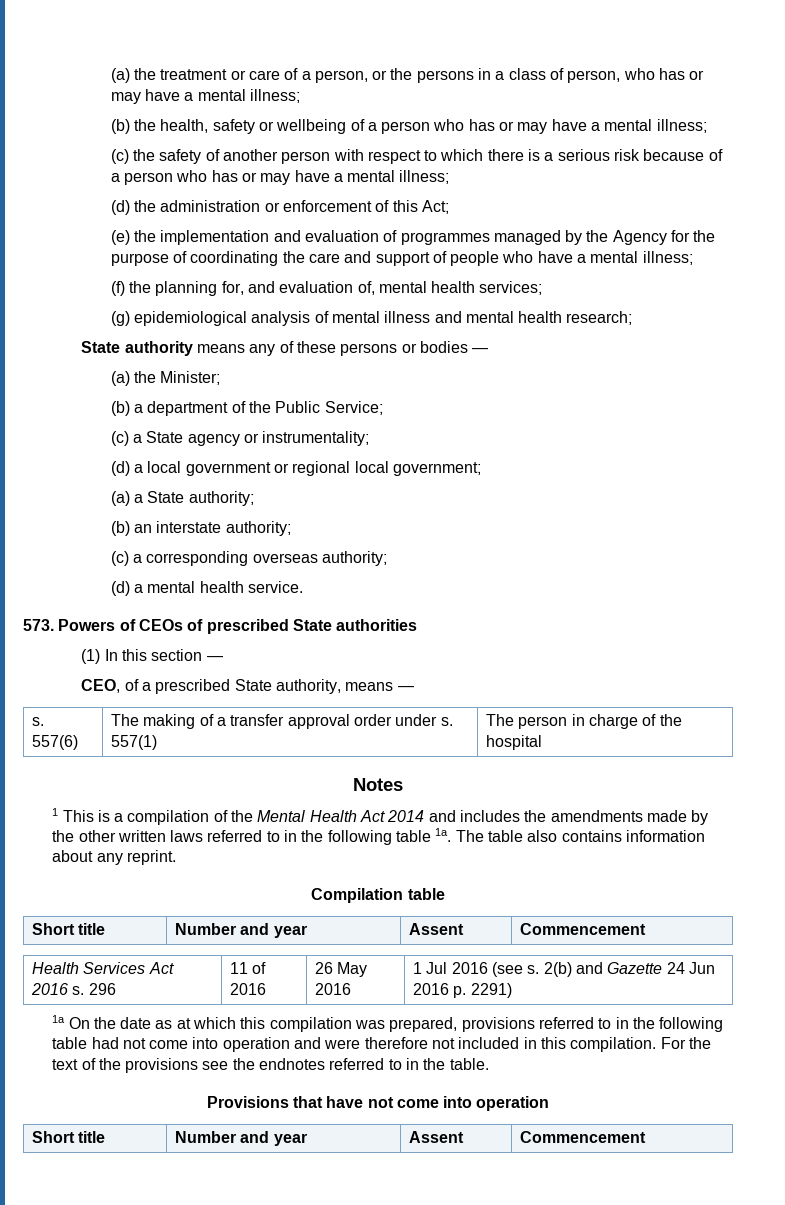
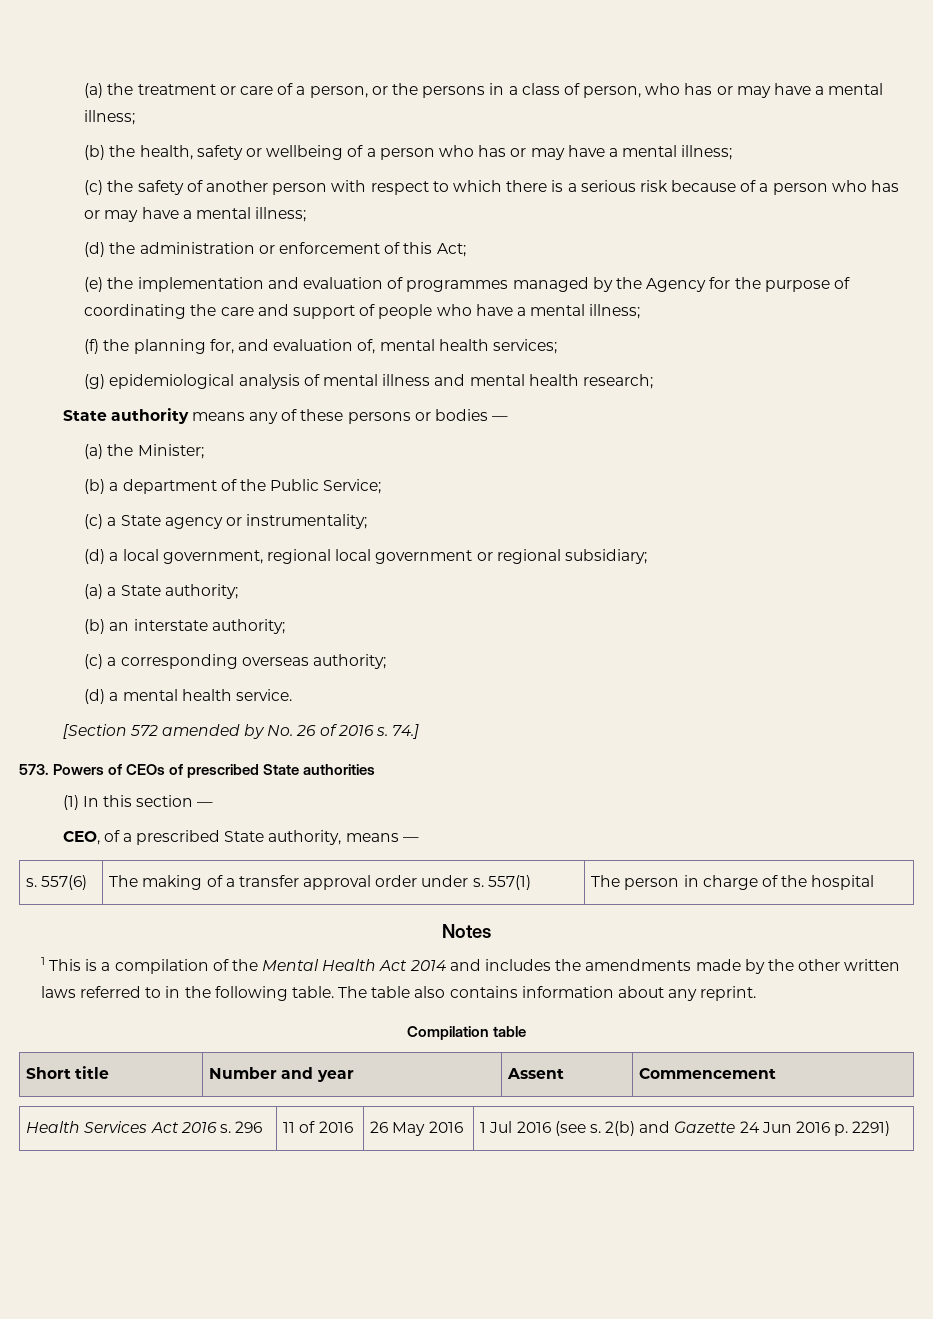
- (d) a local government or regional local government;
+ (d) a local government, regional local government or regional subsidiary;
+ [Section 572 amended by No. 26 of 2016 s. 74.]
- 1 This is a compilation of the Mental Health Act 2014 and includes the amendments made by the other written laws referred to in the following table 1a.
+ 1 This is a compilation of the Mental Health Act 2014 and includes the amendments made by the other written laws referred to in the following table.
- 1a On the date as at which this compilation was prepared, provisions referred to in the following table had not come into operation and were therefore not included in this compilation. For the text of the provisions see the endnotes referred to in the table.
- Provisions that have not come into operation
- Short title | Number and year | Assent | Commencement

